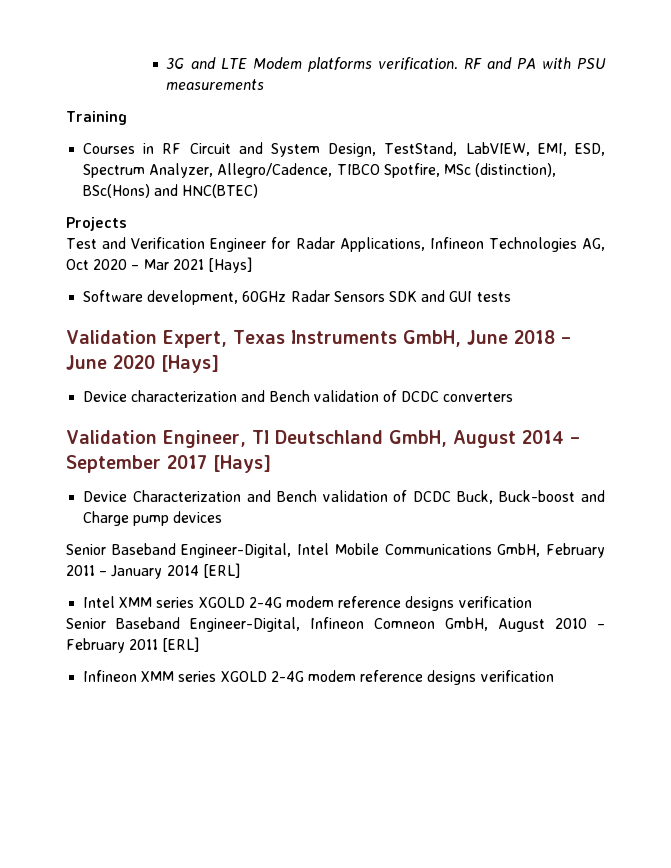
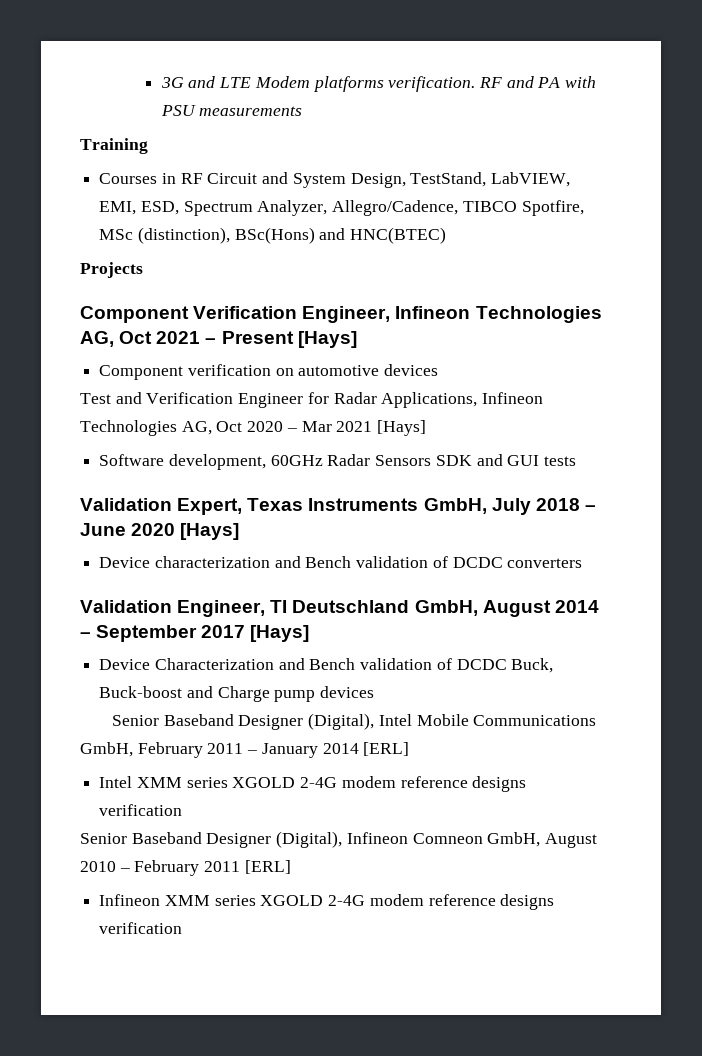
+ Component Verification Engineer, Infineon Technologies AG, Oct 2021 – Present [Hays]
+ Component verification on automotive devices
- Validation Expert, Texas Instruments GmbH, June 2018 – June 2020 [Hays]
+ Validation Expert, Texas Instruments GmbH, July 2018 – June 2020 [Hays]
- Senior Baseband Engineer-Digital, Intel Mobile Communications GmbH, February 2011 – January 2014 [ERL]
+ Senior Baseband Designer (Digital), Intel Mobile Communications GmbH, February 2011 – January 2014 [ERL]
- Senior Baseband Engineer-Digital, Infineon Comneon GmbH, August 2010 – February 2011 [ERL]
+ Senior Baseband Designer (Digital), Infineon Comneon GmbH, August 2010 – February 2011 [ERL]

